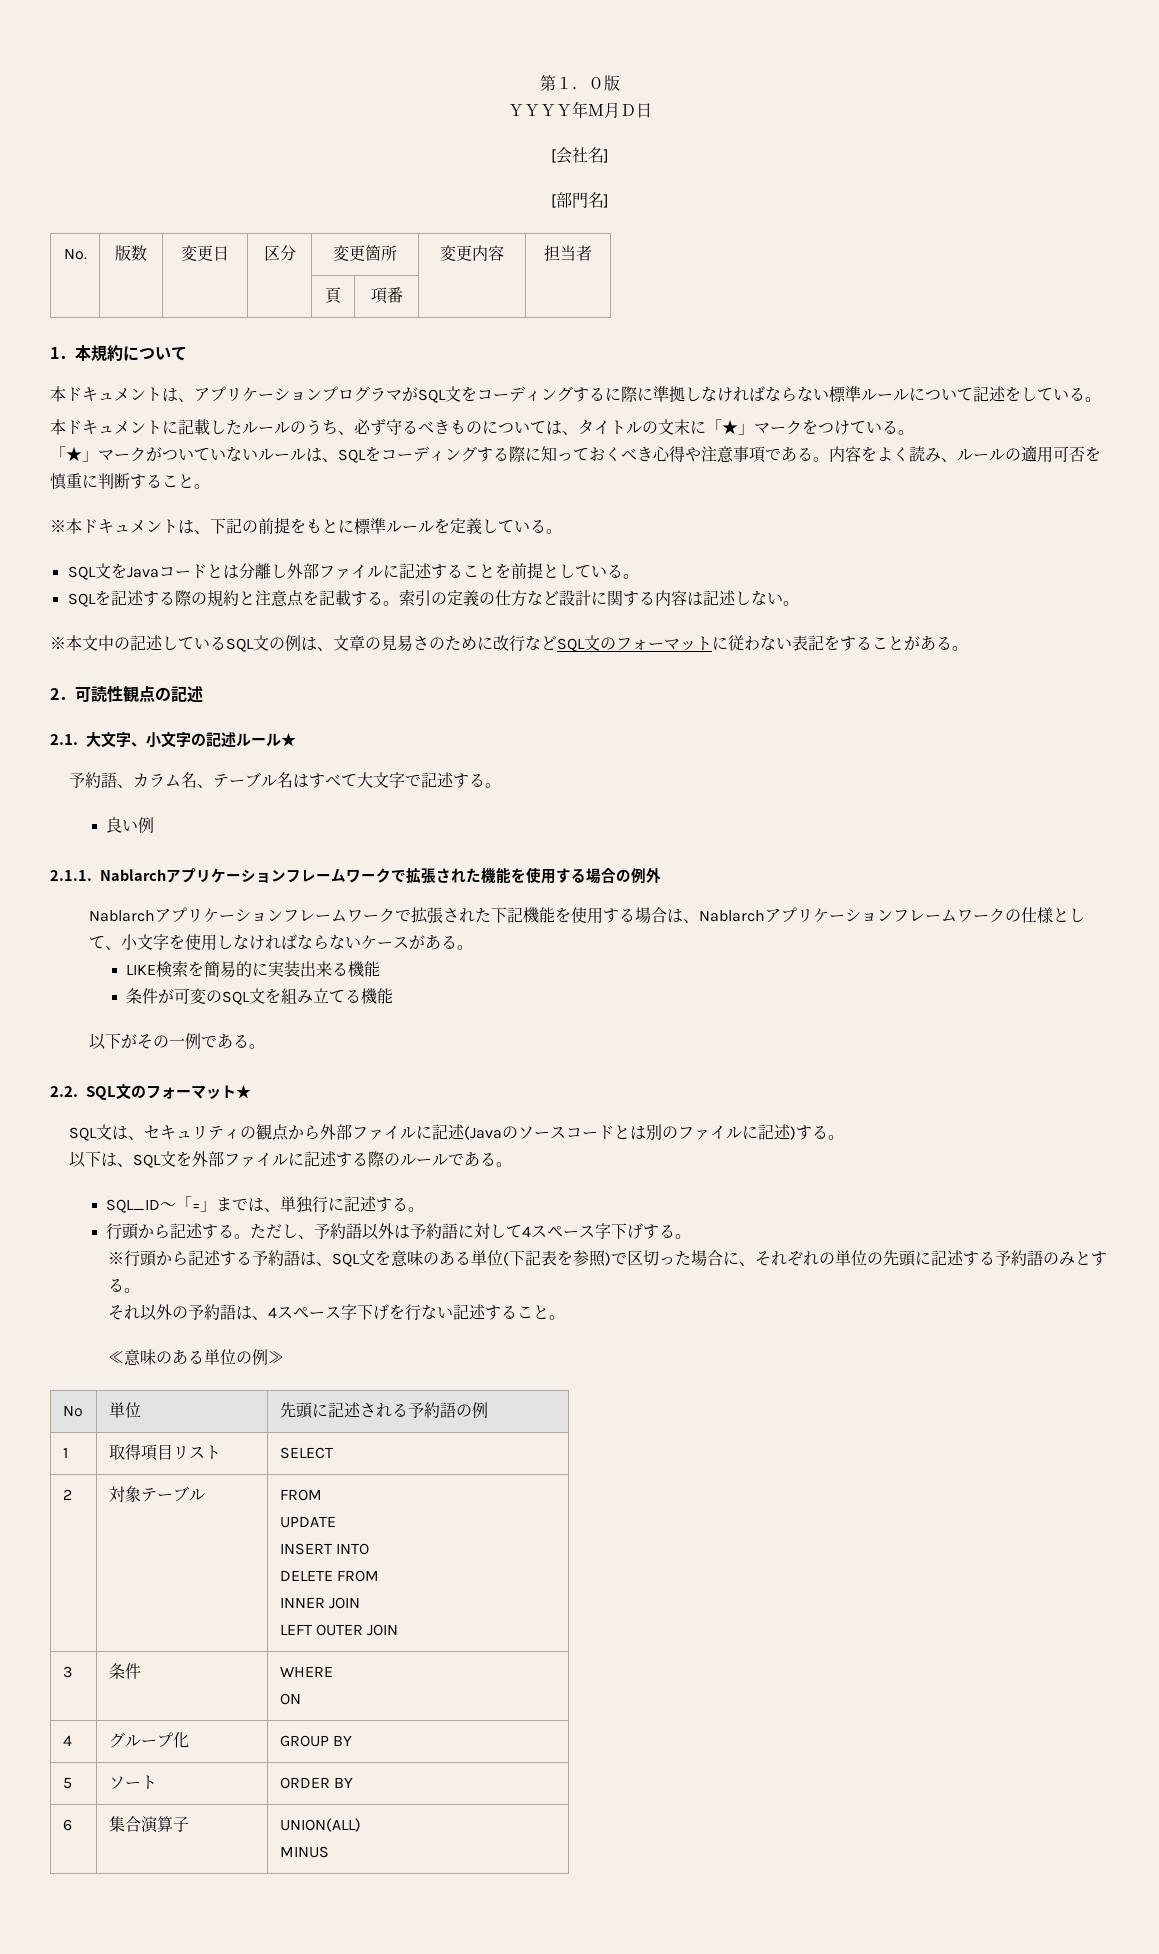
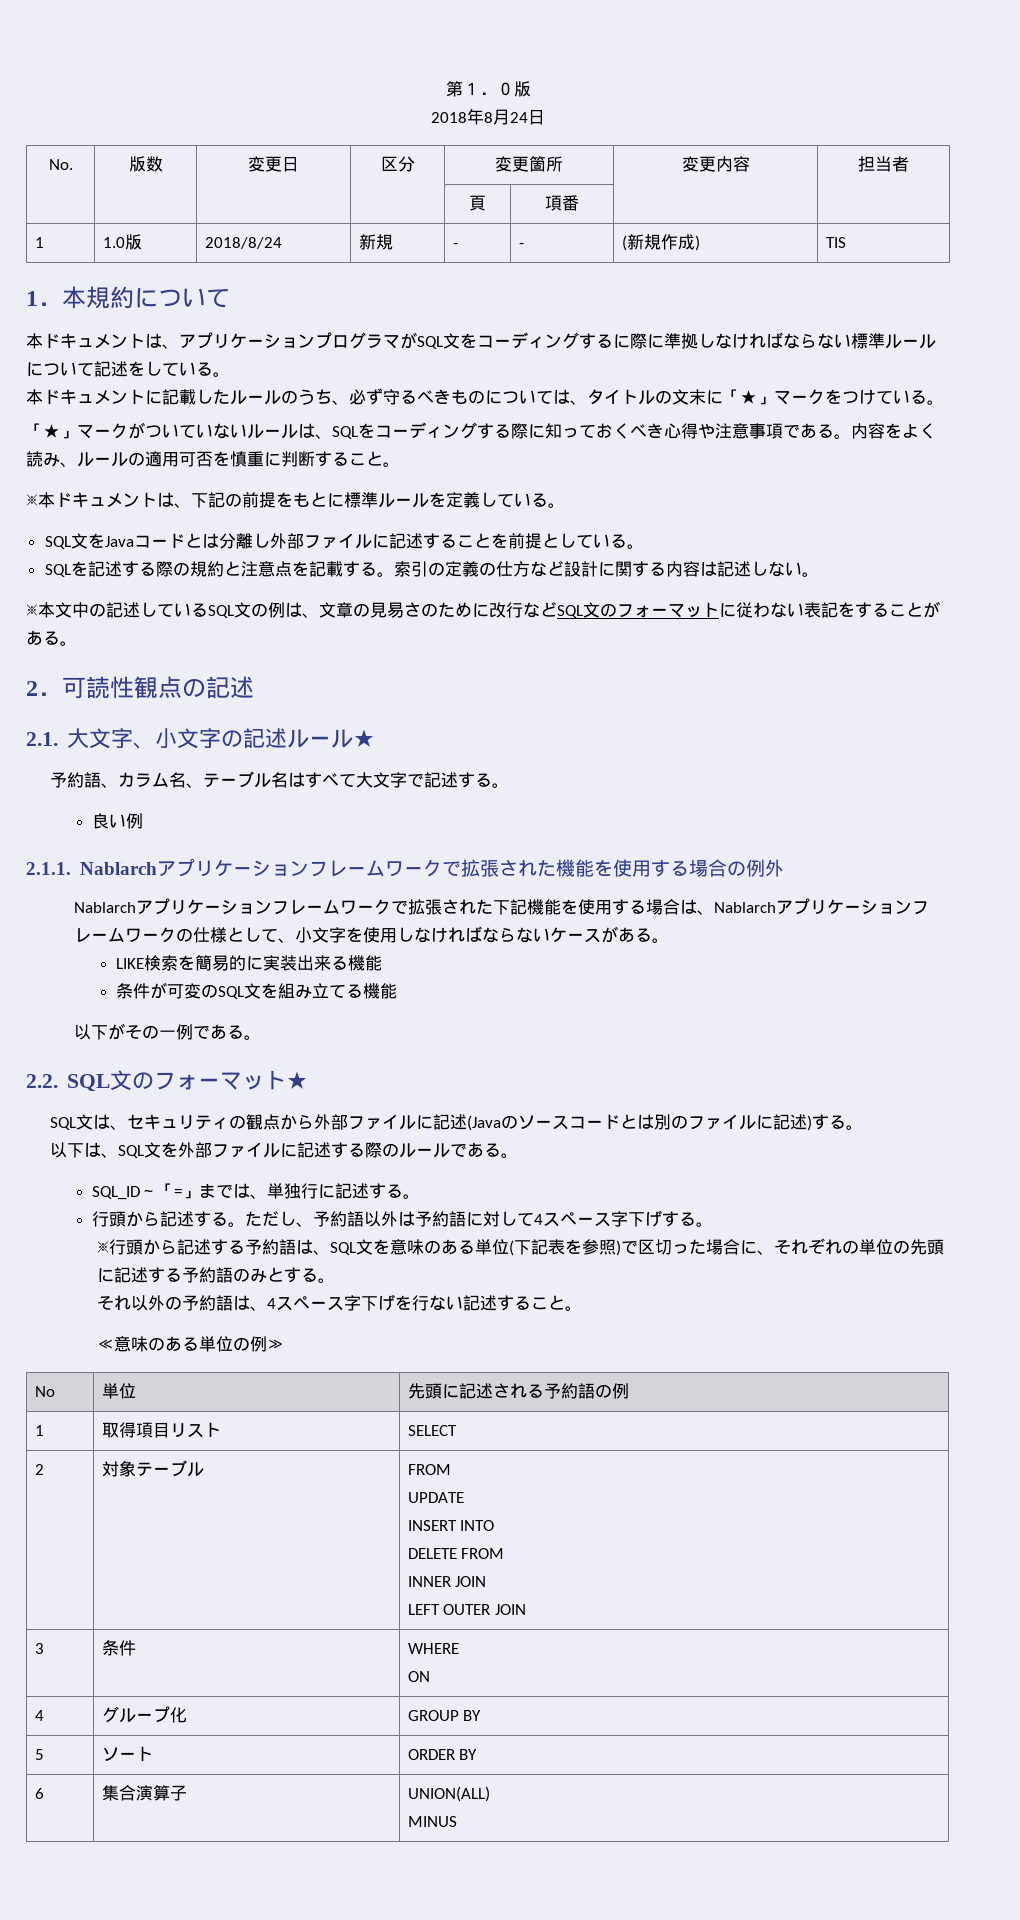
- ＹＹＹＹ年Ｍ月Ｄ日
- [会社名]
- [部門名]
+ 2018年8月24日
+ 1 | 1.0版 | 2018/8/24 | 新規 | - | - | (新規作成) | TIS

